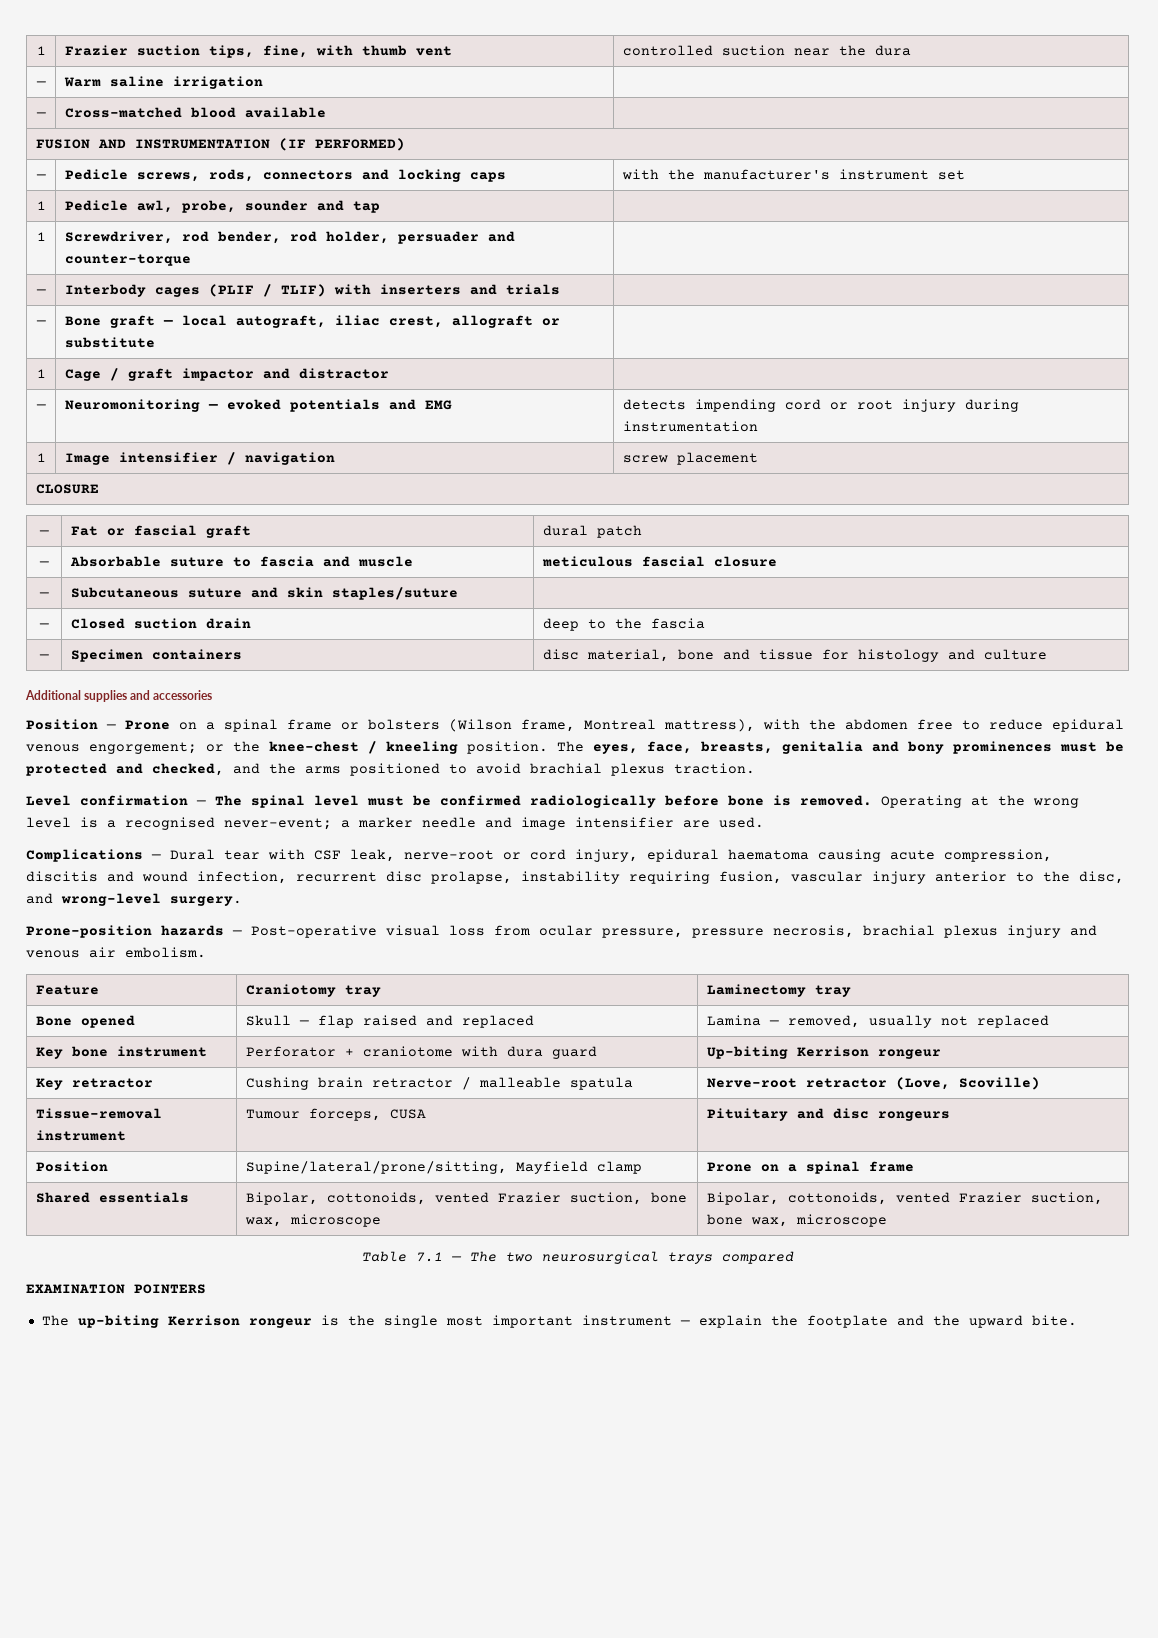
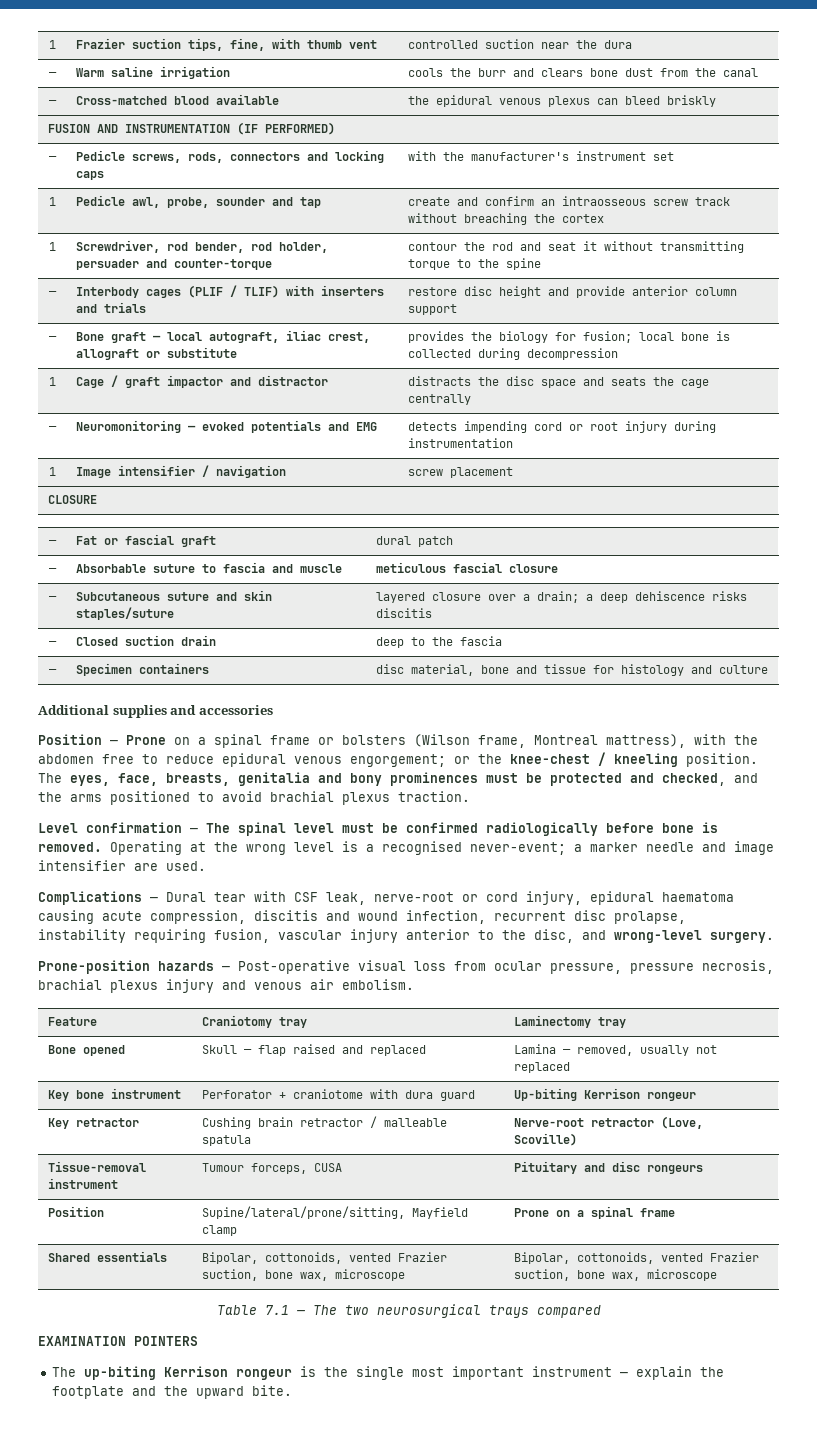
- — | Warm saline irrigation |
- — | Cross-matched blood available |
+ — | Warm saline irrigation | cools the burr and clears bone dust from the canal
+ — | Cross-matched blood available | the epidural venous plexus can bleed briskly
- 1 | Pedicle awl, probe, sounder and tap |
+ 1 | Pedicle awl, probe, sounder and tap | create and confirm an intraosseous screw track without breaching the cortex
- 1 | Screwdriver, rod bender, rod holder, persuader and counter-torque |
+ 1 | Screwdriver, rod bender, rod holder, persuader and counter-torque | contour the rod and seat it without transmitting torque to the spine
- — | Interbody cages (PLIF / TLIF) with inserters and trials |
+ — | Interbody cages (PLIF / TLIF) with inserters and trials | restore disc height and provide anterior column support
- — | Bone graft — local autograft, iliac crest, allograft or substitute |
+ — | Bone graft — local autograft, iliac crest, allograft or substitute | provides the biology for fusion; local bone is collected during decompression
- 1 | Cage / graft impactor and distractor |
+ 1 | Cage / graft impactor and distractor | distracts the disc space and seats the cage centrally
- — | Subcutaneous suture and skin staples/suture |
+ — | Subcutaneous suture and skin staples/suture | layered closure over a drain; a deep dehiscence risks discitis

